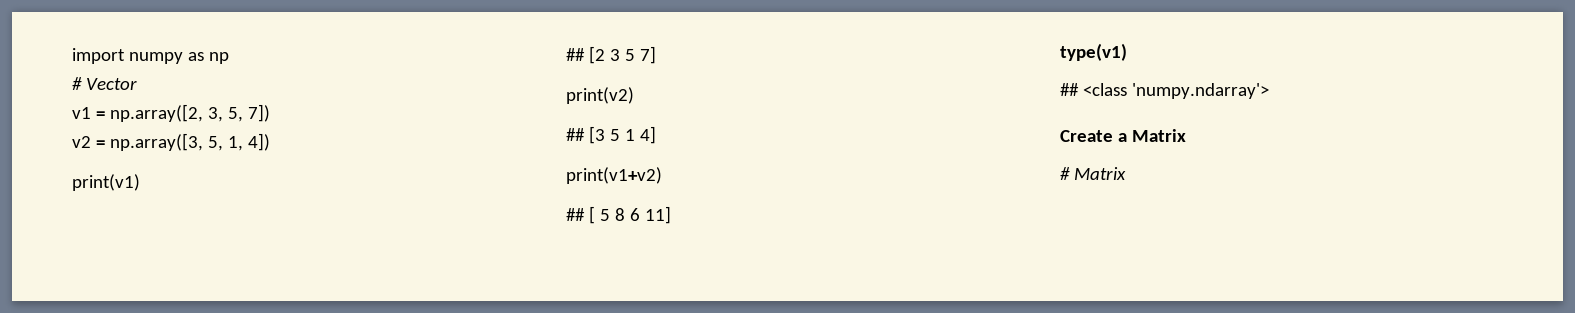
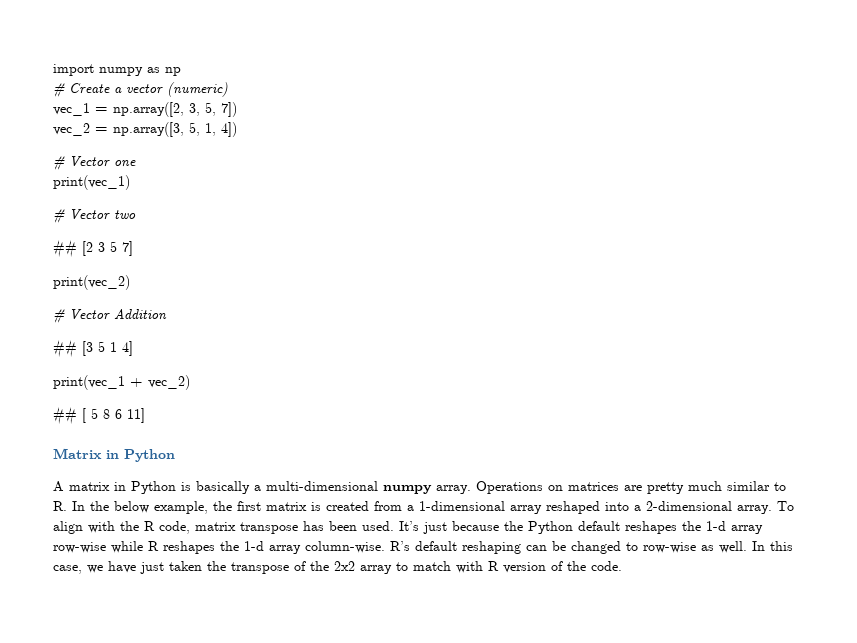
- # Vector
- v1 = np.array([2, 3, 5, 7])
+ # Create a vector (numeric)
+ vec_1 = np.array([2, 3, 5, 7])
- v2 = np.array([3, 5, 1, 4])
+ vec_2 = np.array([3, 5, 1, 4])
- print(v1)
+ # Vector one
+ print(vec_1)
+ # Vector two
- print(v2)
+ print(vec_2)
+ # Vector Addition
- print(v1+v2)
+ print(vec_1 + vec_2)
- type(v1)
- ## <class 'numpy.ndarray'>
- Create a Matrix
- # Matrix
+ Matrix in Python
+ A matrix in Python is basically a multi-dimensional numpy array. Operations on matrices are pretty much similar to R. In the below example, the first matrix is created from a 1-dimensional array reshaped into a 2-dimensional array. To align with the R code, matrix transpose has been used. It’s just because the Python default reshapes the 1-d array row-wise while R reshapes the 1-d array column-wise. R’s default reshaping can be changed to row-wise as well. In this case, we have just taken the transpose of the 2x2 array to match with R version of the code.

